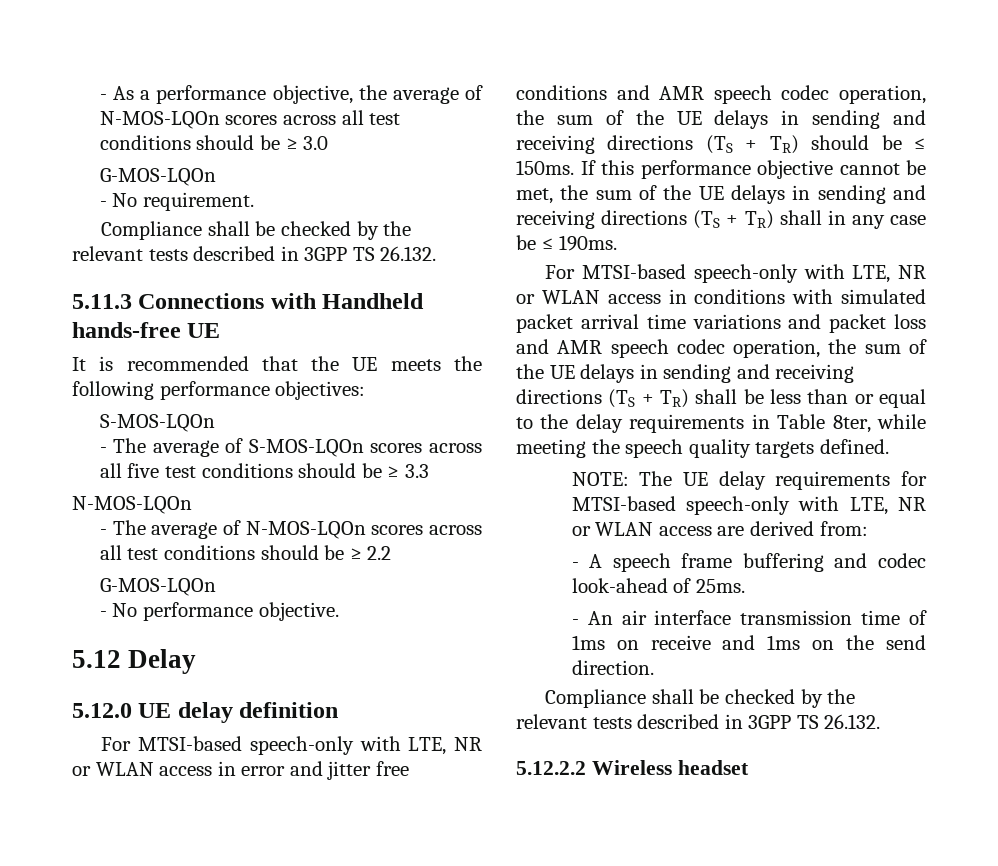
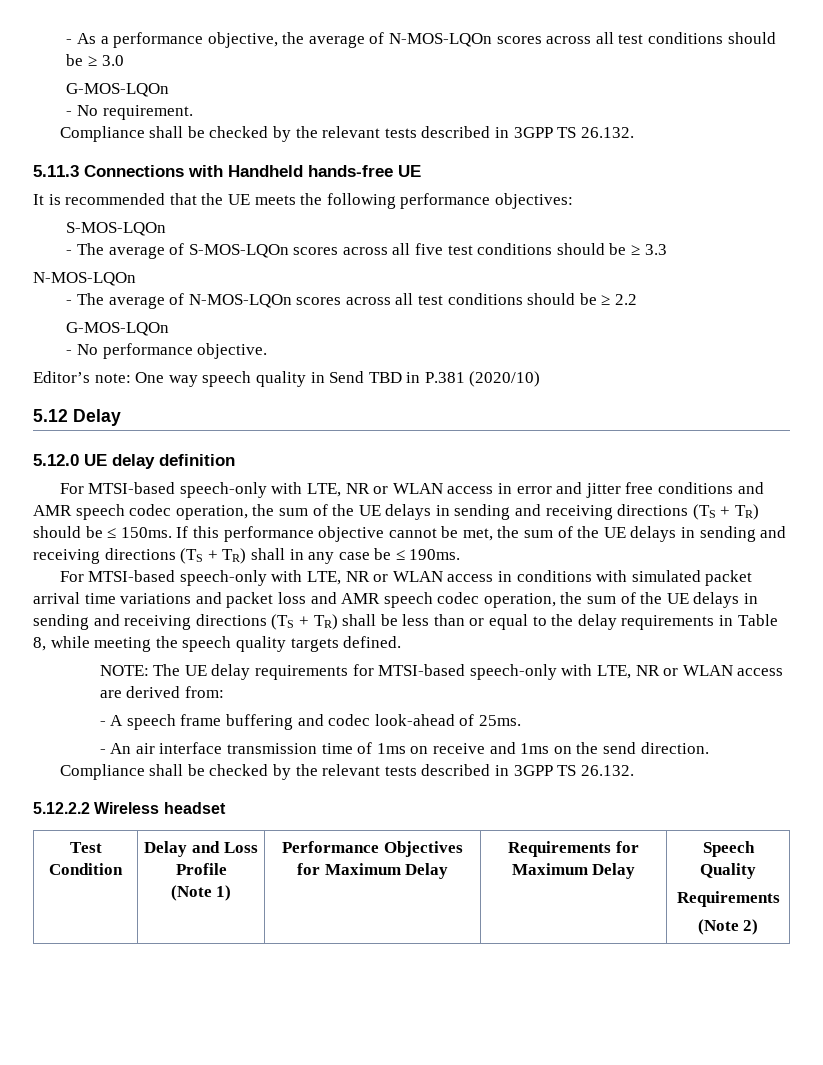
+ Editor’s note: One way speech quality in Send TBD in P.381 (2020/10)
- For MTSI-based speech-only with LTE, NR or WLAN access in conditions with simulated packet arrival time variations and packet loss and AMR speech codec operation, the sum of the UE delays in sending and receiving directions (TS + TR) shall be less than or equal to the delay requirements in Table 8ter, while meeting the speech quality targets defined.
+ For MTSI-based speech-only with LTE, NR or WLAN access in conditions with simulated packet arrival time variations and packet loss and AMR speech codec operation, the sum of the UE delays in sending and receiving directions (TS + TR) shall be less than or equal to the delay requirements in Table 8, while meeting the speech quality targets defined.
+ Test Condition | Delay and Loss Profile
+ (Note 1) | Performance Objectives for Maximum Delay | Requirements for Maximum Delay | Speech Quality
+ Requirements
+ (Note 2)

